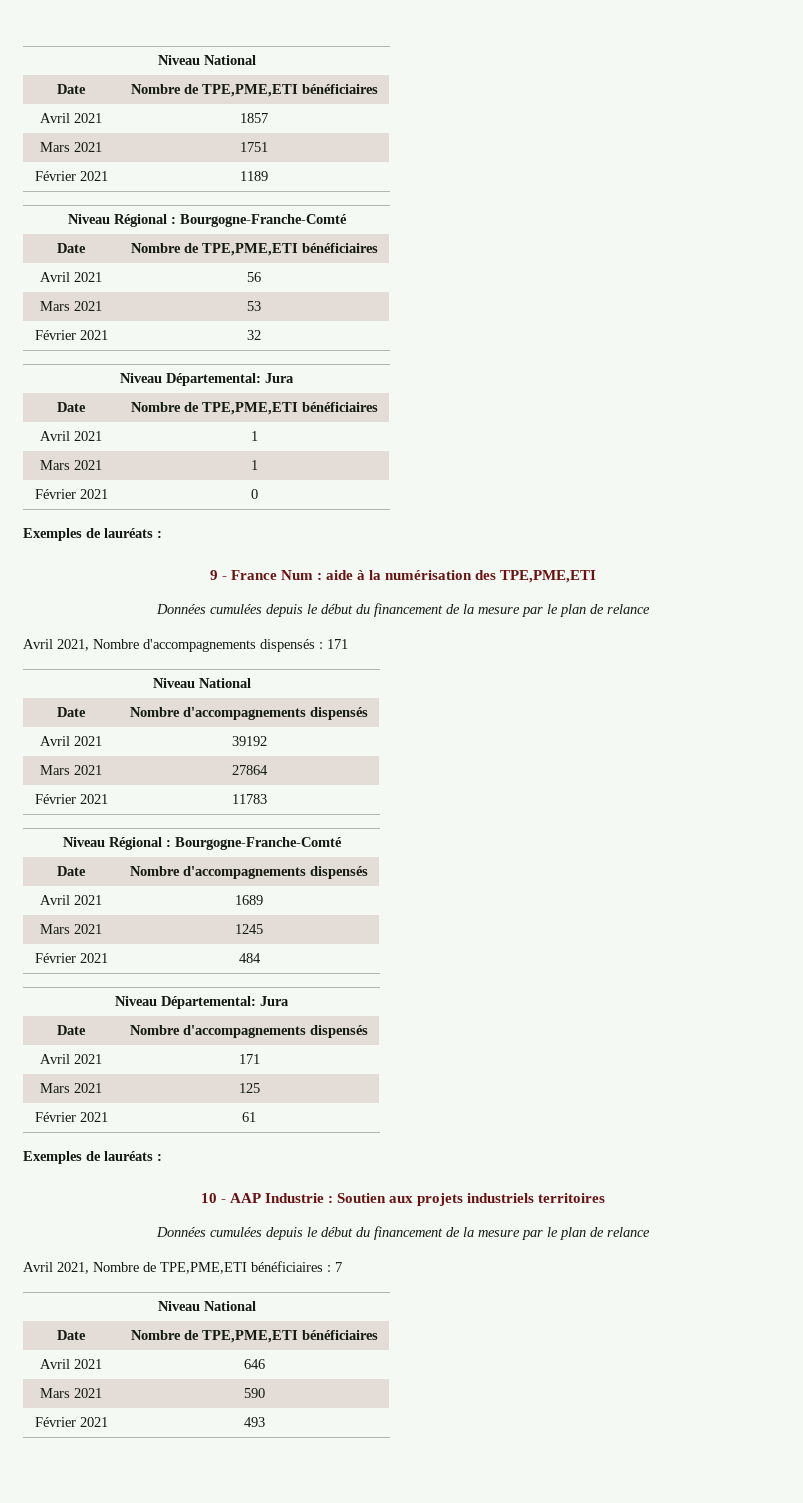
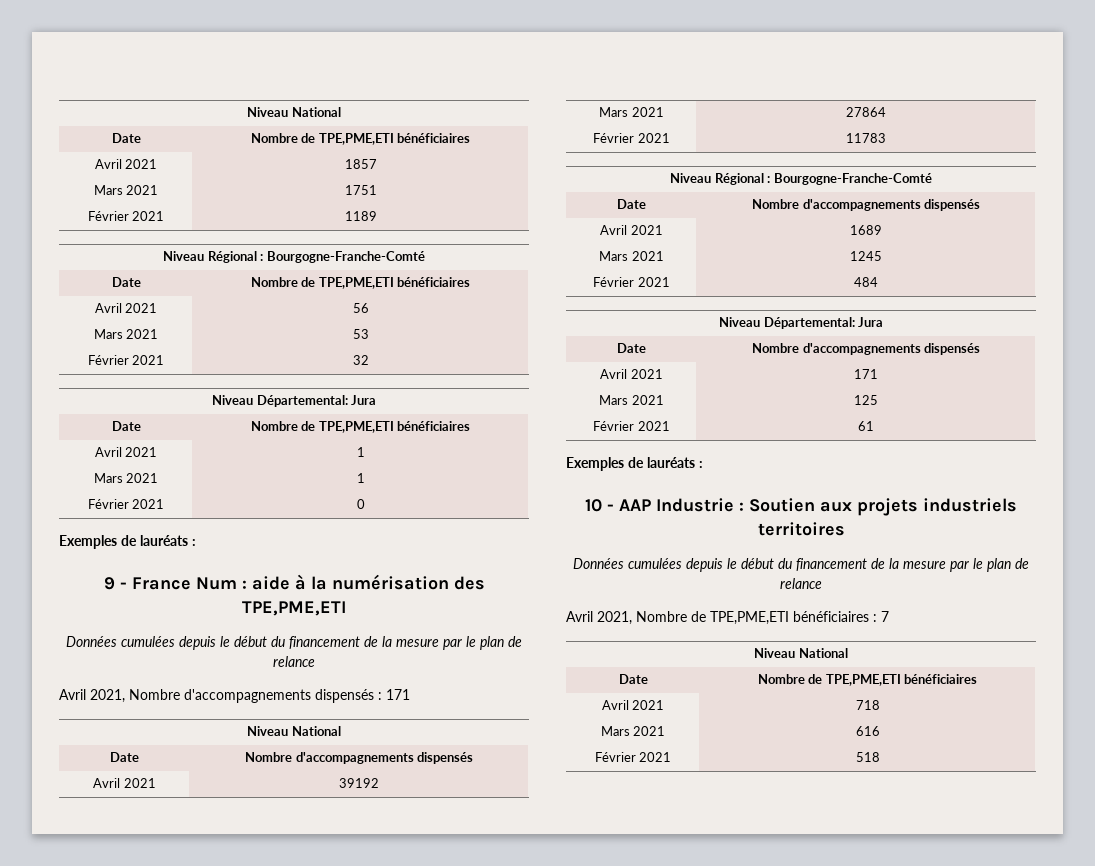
- Avril 2021 | 646
- Mars 2021 | 590
- Février 2021 | 493
+ Avril 2021 | 718
+ Mars 2021 | 616
+ Février 2021 | 518

